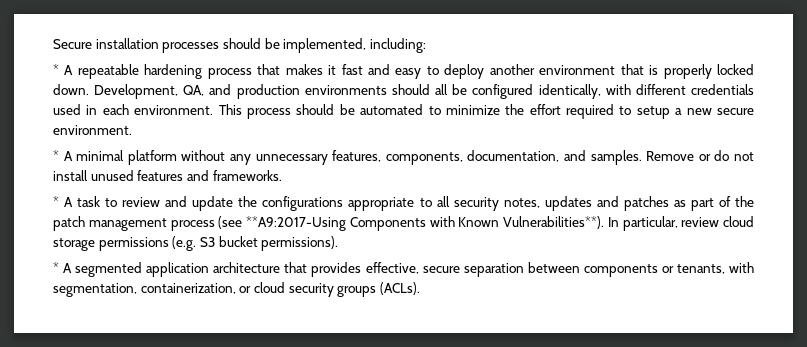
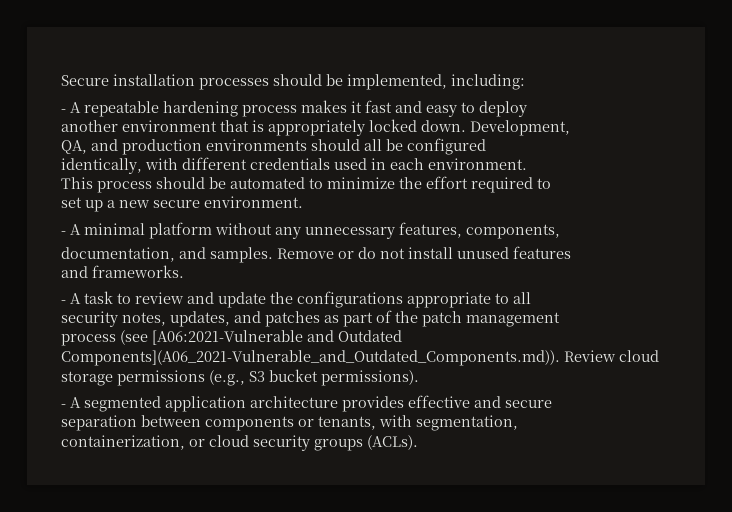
- * A repeatable hardening process that makes it fast and easy to deploy another environment that is properly locked down.
+ - A repeatable hardening process makes it fast and easy to deploy
+ another environment that is appropriately locked down.
- Development, QA, and production environments should all be configured identically, with different credentials used in each environment. This process should be automated to minimize the effort required to setup a new secure environment.
+ Development,
+ QA, and production environments should all be configured
+ identically, with different credentials used in each environment.
+ This process should be automated to minimize the effort required to
+ set up a new secure environment.
- * A minimal platform without any unnecessary features, components, documentation, and samples.
+ - A minimal platform without any unnecessary features, components,
+ documentation, and samples.
- Remove or do not install unused features and frameworks.
+ Remove or do not install unused features
+ and frameworks.
- * A task to review and update the configurations appropriate to all security notes, updates and patches as part of the patch management process (see **A9:2017-Using Components with Known Vulnerabilities**). In particular, review cloud storage permissions (e.g. S3 bucket permissions).
+ - A task to review and update the configurations appropriate to all
+ security notes, updates, and patches as part of the patch management
+ process (see [A06:2021-Vulnerable and Outdated Components](A06_2021-Vulnerable_and_Outdated_Components.md)). Review cloud storage permissions (e.g., S3 bucket permissions).
- * A segmented application architecture that provides effective, secure separation between components or tenants, with segmentation, containerization, or cloud security groups (ACLs).
+ - A segmented application architecture provides effective and secure
+ separation between components or tenants, with segmentation,
+ containerization, or cloud security groups (ACLs).

